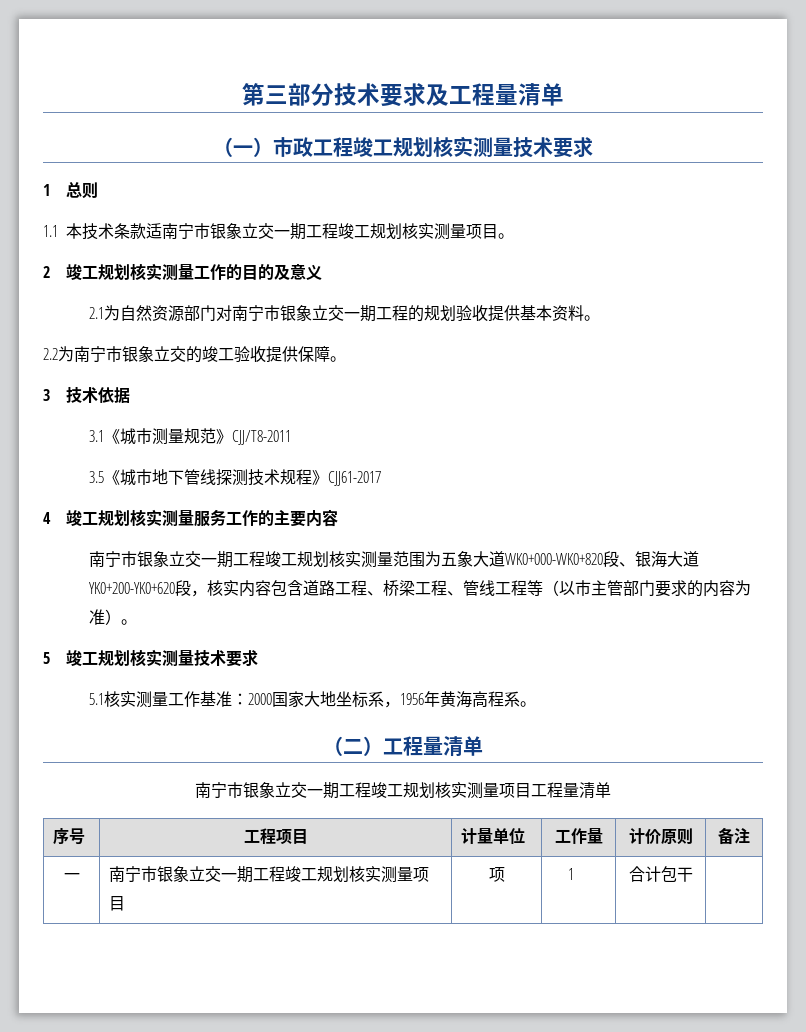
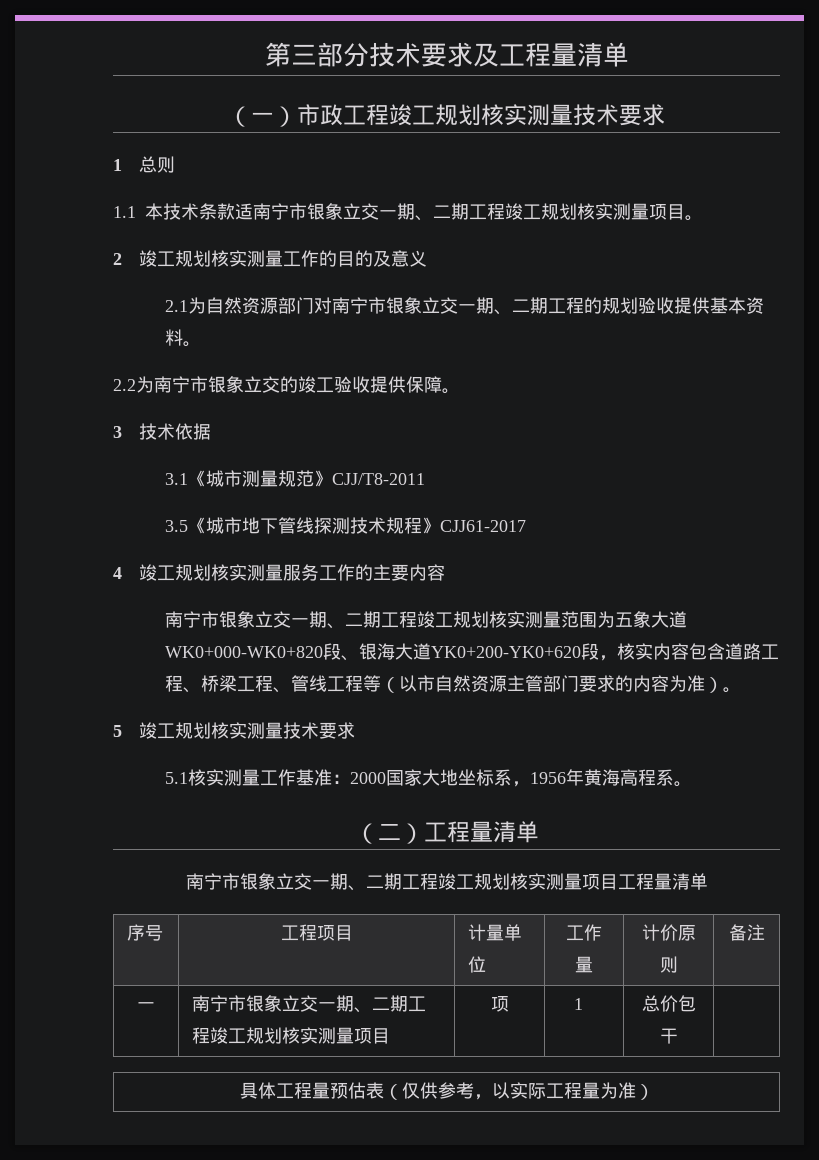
- 1.1本技术条款适南宁市银象立交一期工程竣工规划核实测量项目。
+ 1.1本技术条款适南宁市银象立交一期、二期工程竣工规划核实测量项目。
- 2.1为自然资源部门对南宁市银象立交一期工程的规划验收提供基本资料。
+ 2.1为自然资源部门对南宁市银象立交一期、二期工程的规划验收提供基本资料。
- 南宁市银象立交一期工程竣工规划核实测量范围为五象大道WK0+000-WK0+820段、银海大道YK0+200-YK0+620段，核实内容包含道路工程、桥梁工程、管线工程等（以市主管部门要求的内容为准）。
+ 南宁市银象立交一期、二期工程竣工规划核实测量范围为五象大道WK0+000-WK0+820段、银海大道YK0+200-YK0+620段，核实内容包含道路工程、桥梁工程、管线工程等（以市自然资源主管部门要求的内容为准）。
- 南宁市银象立交一期工程竣工规划核实测量项目工程量清单
+ 南宁市银象立交一期、二期工程竣工规划核实测量项目工程量清单
- 一 | 南宁市银象立交一期工程竣工规划核实测量项目 | 项 | 1 | 合计包干 |
+ 一 | 南宁市银象立交一期、二期工程竣工规划核实测量项目 | 项 | 1 | 总价包干 |
+ 具体工程量预估表（仅供参考，以实际工程量为准）

